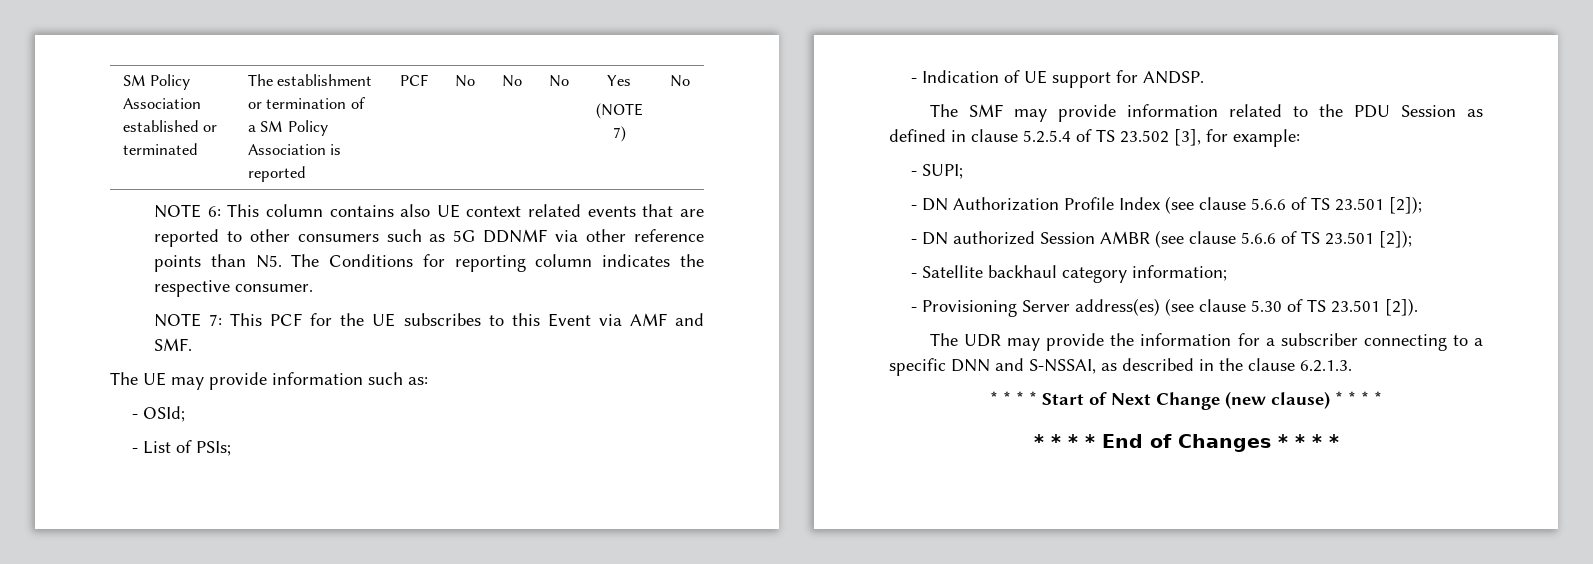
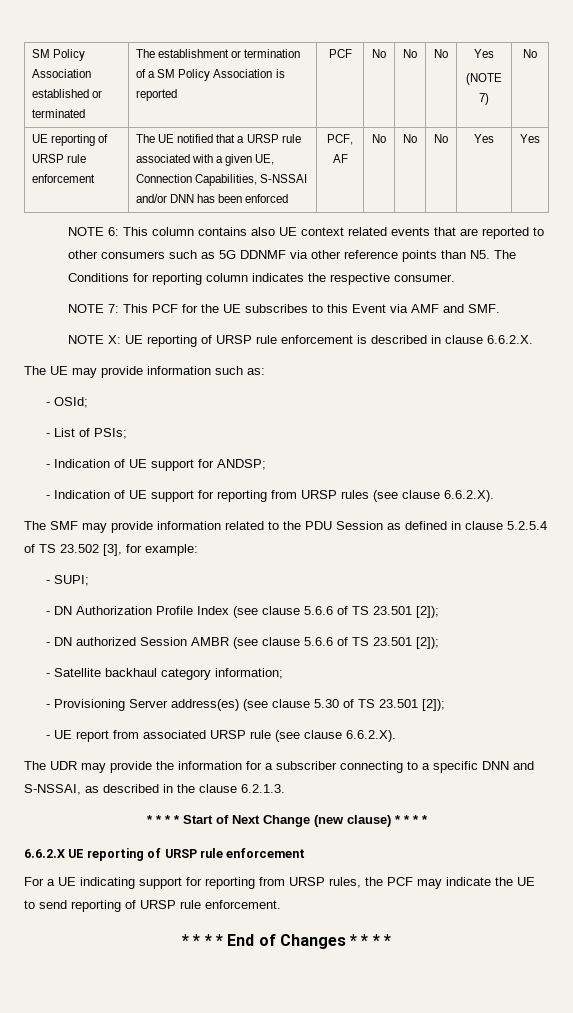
+ UE reporting of URSP rule enforcement | The UE notified that a URSP rule associated with a given UE, Connection Capabilities, S-NSSAI and/or DNN has been enforced | PCF, AF | No | No | No | Yes | Yes
+ NOTE X: UE reporting of URSP rule enforcement is described in clause 6.6.2.X.
- - Indication of UE support for ANDSP.
+ - Indication of UE support for ANDSP;
+ - Indication of UE support for reporting from URSP rules (see clause 6.6.2.X).
- - Provisioning Server address(es) (see clause 5.30 of TS 23.501 [2]).
+ - Provisioning Server address(es) (see clause 5.30 of TS 23.501 [2]);
+ - UE report from associated URSP rule (see clause 6.6.2.X).
+ 6.6.2.X UE reporting of URSP rule enforcement
+ For a UE indicating support for reporting from URSP rules, the PCF may indicate the UE to send reporting of URSP rule enforcement.

